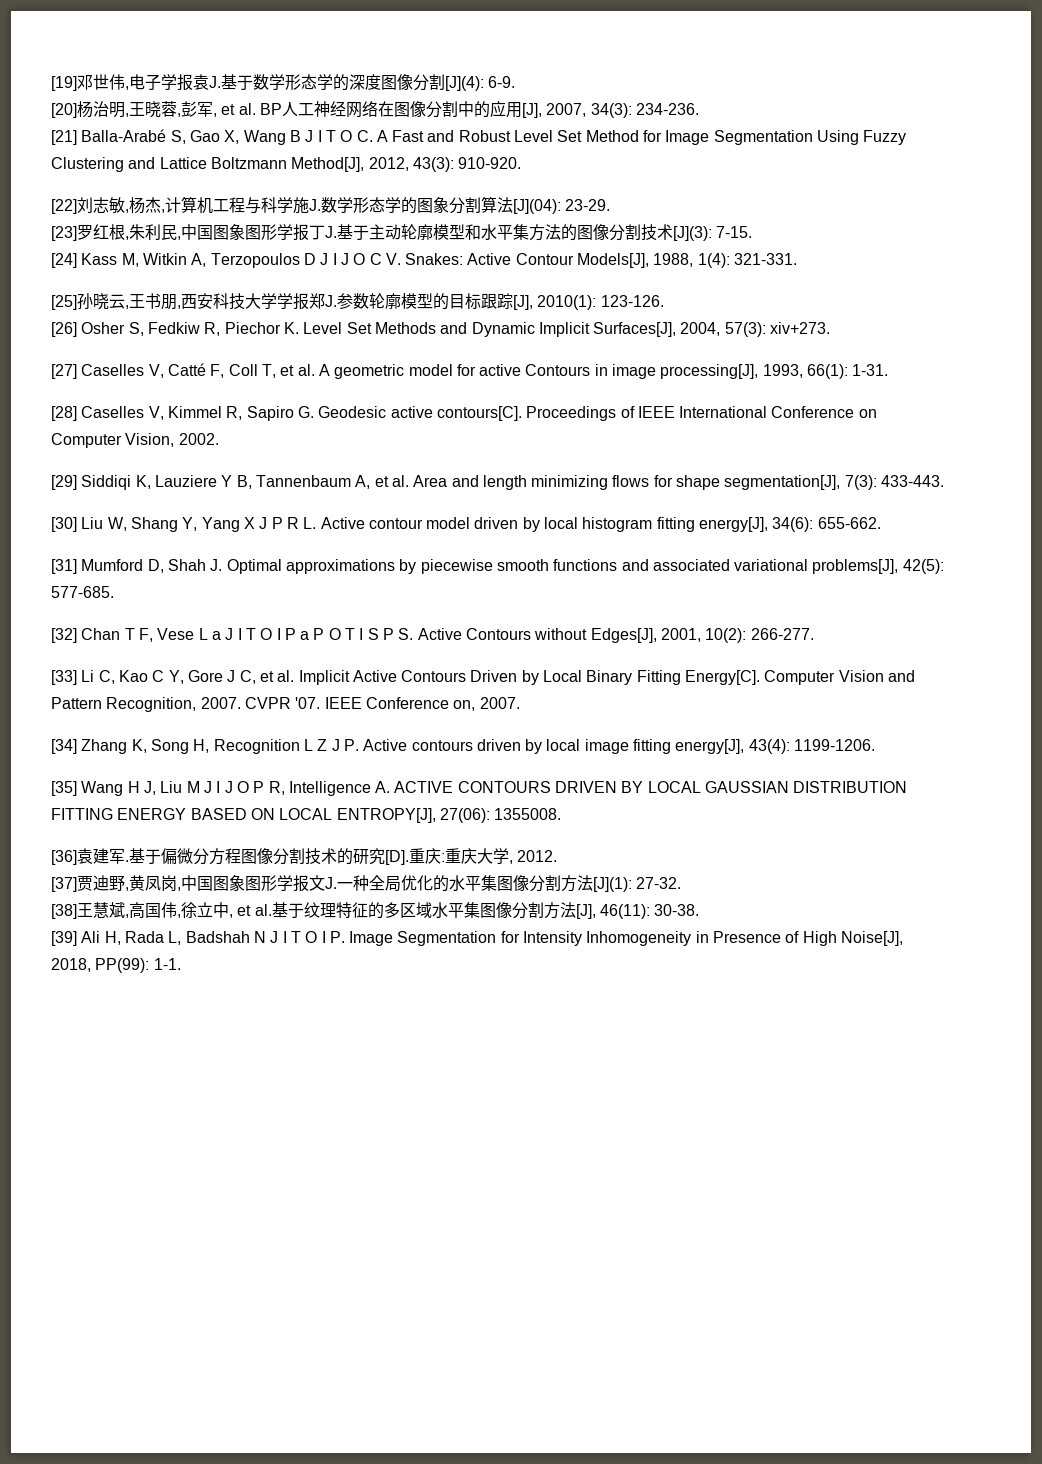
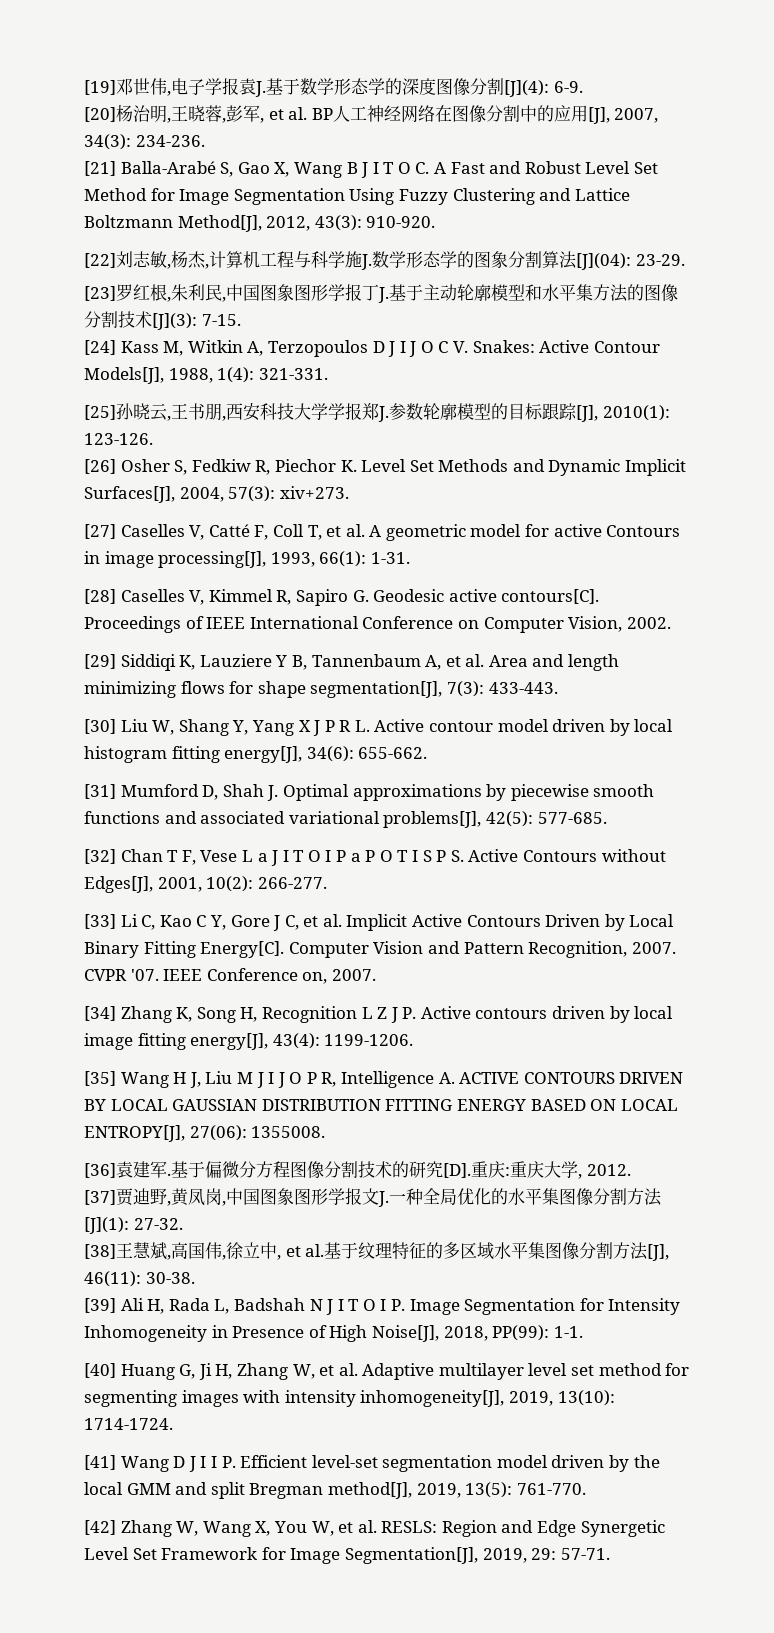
+ [40] Huang G, Ji H, Zhang W, et al. Adaptive multilayer level set method for segmenting images with intensity inhomogeneity[J], 2019, 13(10): 1714-1724.
+ [41] Wang D J I I P. Efficient level-set segmentation model driven by the local GMM and split Bregman method[J], 2019, 13(5): 761-770.
+ [42] Zhang W, Wang X, You W, et al. RESLS: Region and Edge Synergetic Level Set Framework for Image Segmentation[J], 2019, 29: 57-71.

